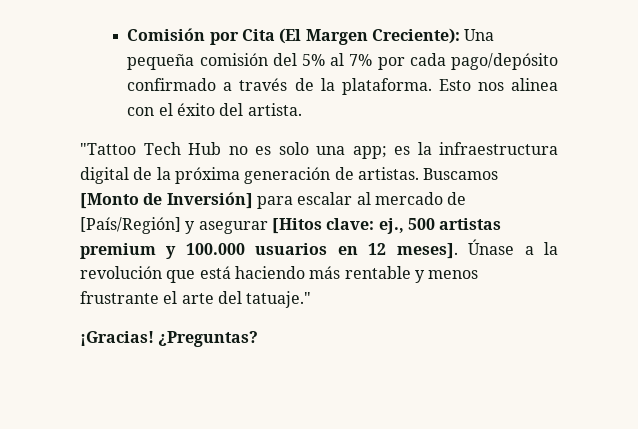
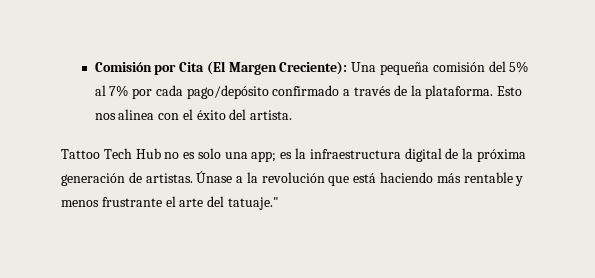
- "Tattoo Tech Hub no es solo una app; es la infraestructura digital de la próxima generación de artistas.
+ Tattoo Tech Hub no es solo una app; es la infraestructura digital de la próxima generación de artistas.
- Buscamos [Monto de Inversión] para escalar al mercado de [País/Región] y asegurar [Hitos clave: ej., 500 artistas premium y 100.000 usuarios en 12 meses].
- ¡Gracias! ¿Preguntas?

